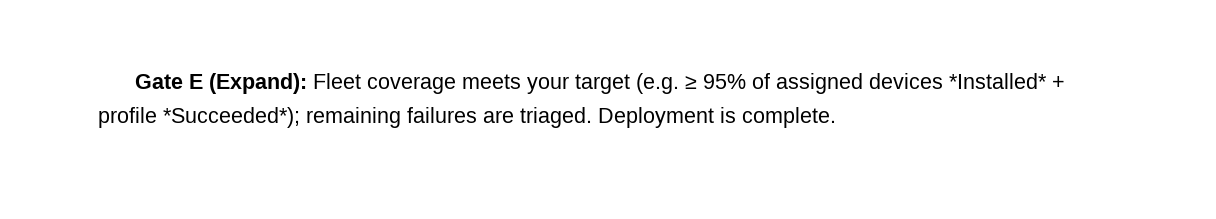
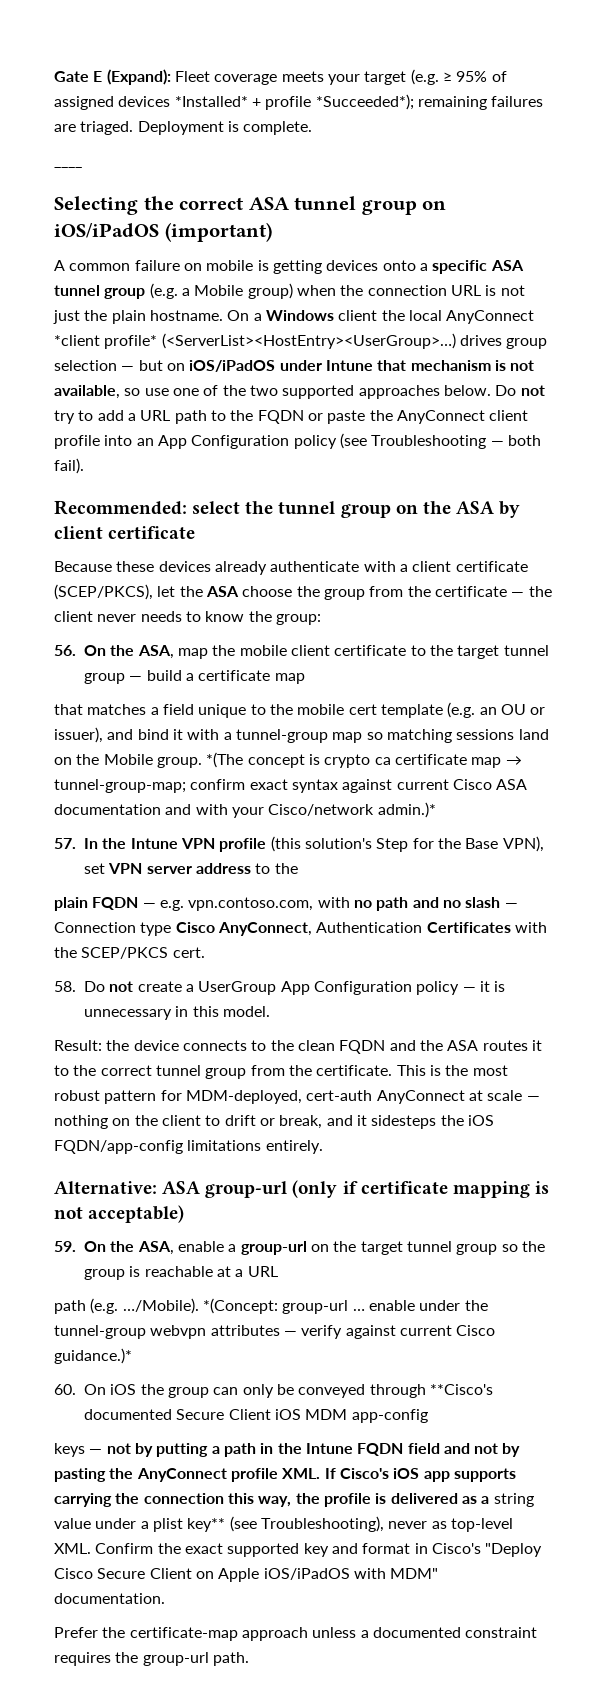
+ ____
+ Selecting the correct ASA tunnel group on iOS/iPadOS (important)
+ A common failure on mobile is getting devices onto a specific ASA tunnel group (e.g. a Mobile group) when the connection URL is not just the plain hostname. On a Windows client the local AnyConnect *client profile* (<ServerList><HostEntry><UserGroup>…) drives group selection — but on iOS/iPadOS under Intune that mechanism is not available, so use one of the two supported approaches below. Do not try to add a URL path to the FQDN or paste the AnyConnect client profile into an App Configuration policy (see Troubleshooting — both fail).
+ Recommended: select the tunnel group on the ASA by client certificate
+ Because these devices already authenticate with a client certificate (SCEP/PKCS), let the ASA choose the group from the certificate — the client never needs to know the group:
+ 56. On the ASA, map the mobile client certificate to the target tunnel group — build a certificate map
+ that matches a field unique to the mobile cert template (e.g. an OU or issuer), and bind it with a tunnel-group map so matching sessions land on the Mobile group. *(The concept is crypto ca certificate map → tunnel-group-map; confirm exact syntax against current Cisco ASA documentation and with your Cisco/network admin.)*
+ 57. In the Intune VPN profile (this solution's Step for the Base VPN), set VPN server address to the
+ plain FQDN — e.g. vpn.contoso.com, with no path and no slash — Connection type Cisco AnyConnect, Authentication Certificates with the SCEP/PKCS cert.
+ 58. Do not create a UserGroup App Configuration policy — it is unnecessary in this model.
+ Result: the device connects to the clean FQDN and the ASA routes it to the correct tunnel group from the certificate. This is the most robust pattern for MDM-deployed, cert-auth AnyConnect at scale — nothing on the client to drift or break, and it sidesteps the iOS FQDN/app-config limitations entirely.
+ Alternative: ASA group-url (only if certificate mapping is not acceptable)
+ 59. On the ASA, enable a group-url on the target tunnel group so the group is reachable at a URL
+ path (e.g. …/Mobile). *(Concept: group-url … enable under the tunnel-group webvpn attributes — verify against current Cisco guidance.)*
+ 60. On iOS the group can only be conveyed through **Cisco's documented Secure Client iOS MDM app-config
+ keys — not by putting a path in the Intune FQDN field and not by pasting the AnyConnect profile XML. If Cisco's iOS app supports carrying the connection this way, the profile is delivered as a string value under a plist key** (see Troubleshooting), never as top-level XML. Confirm the exact supported key and format in Cisco's "Deploy Cisco Secure Client on Apple iOS/iPadOS with MDM" documentation.
+ Prefer the certificate-map approach unless a documented constraint requires the group-url path.

